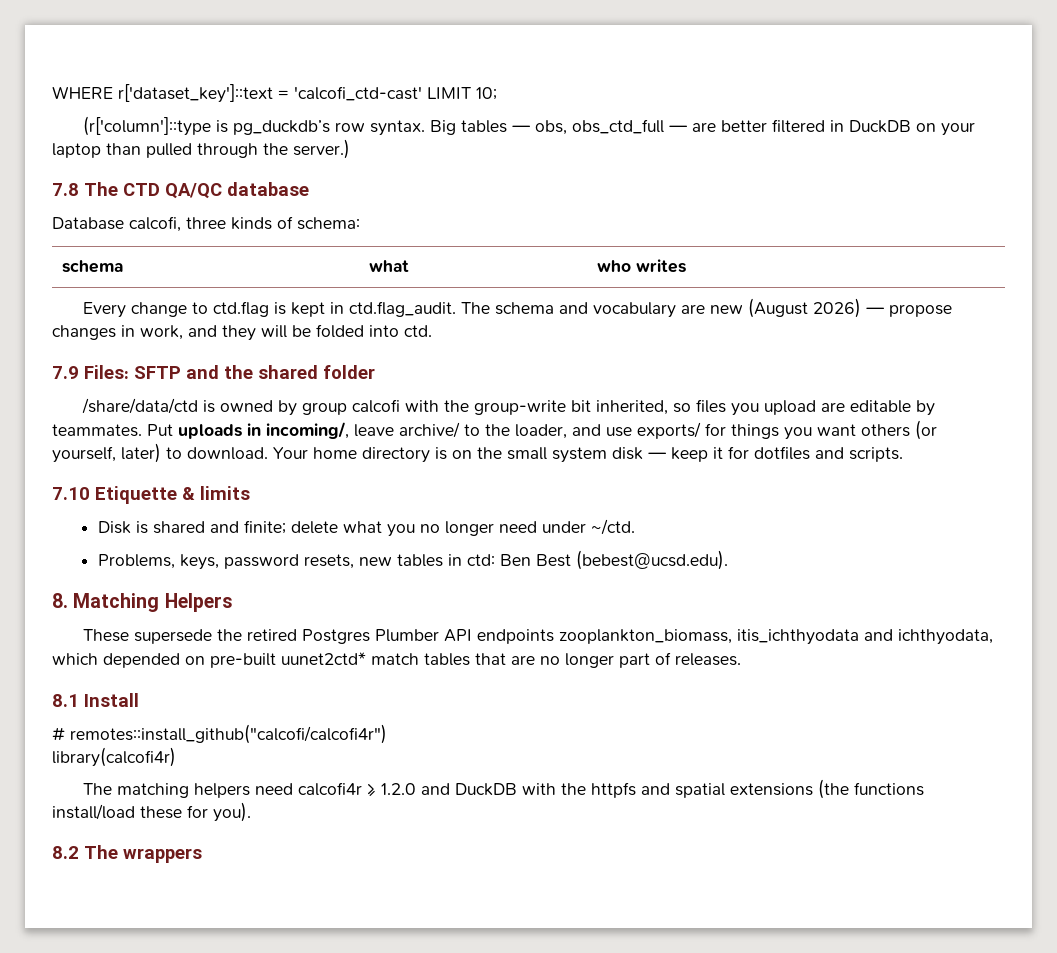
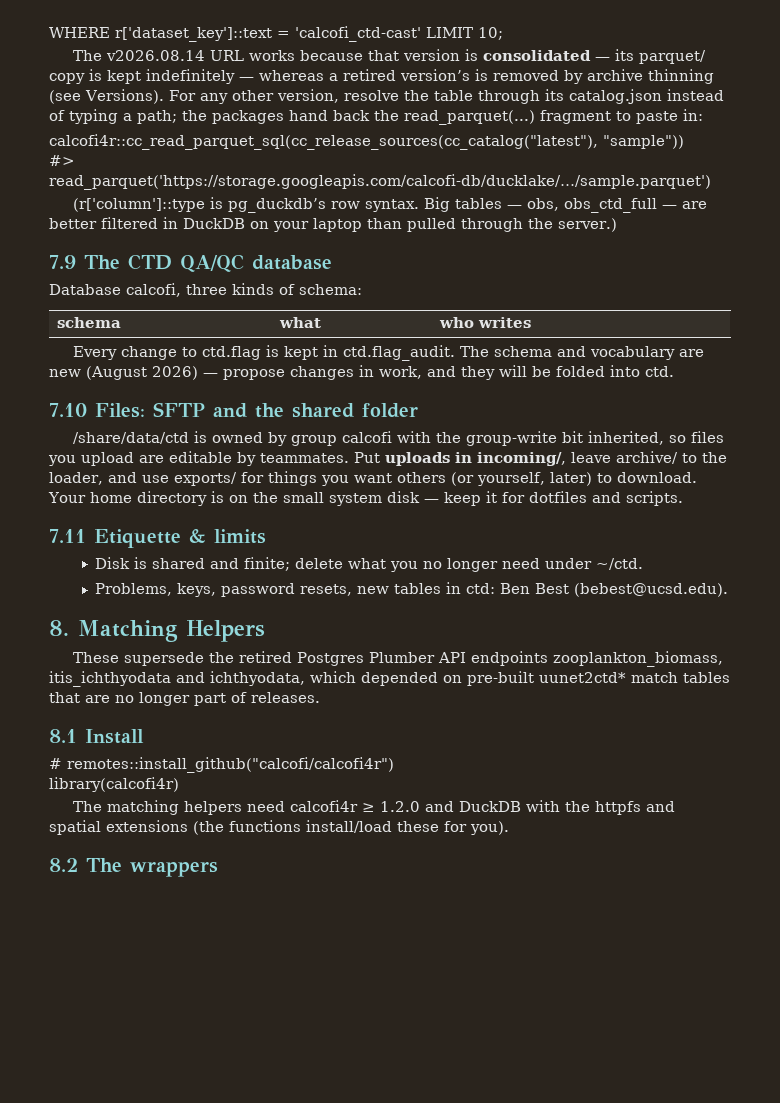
+ The v2026.08.14 URL works because that version is consolidated — its parquet/ copy is kept indefinitely — whereas a retired version’s is removed by archive thinning (see Versions). For any other version, resolve the table through its catalog.json instead of typing a path; the packages hand back the read_parquet(...) fragment to paste in:
+ calcofi4r::cc_read_parquet_sql(cc_release_sources(cc_catalog("latest"), "sample"))
+ #> read_parquet('https://storage.googleapis.com/calcofi-db/ducklake/…/sample.parquet')
- 7.8 The CTD QA/QC database
+ 7.9 The CTD QA/QC database
- 7.9 Files: SFTP and the shared folder
+ 7.10 Files: SFTP and the shared folder
- 7.10 Etiquette & limits
+ 7.11 Etiquette & limits

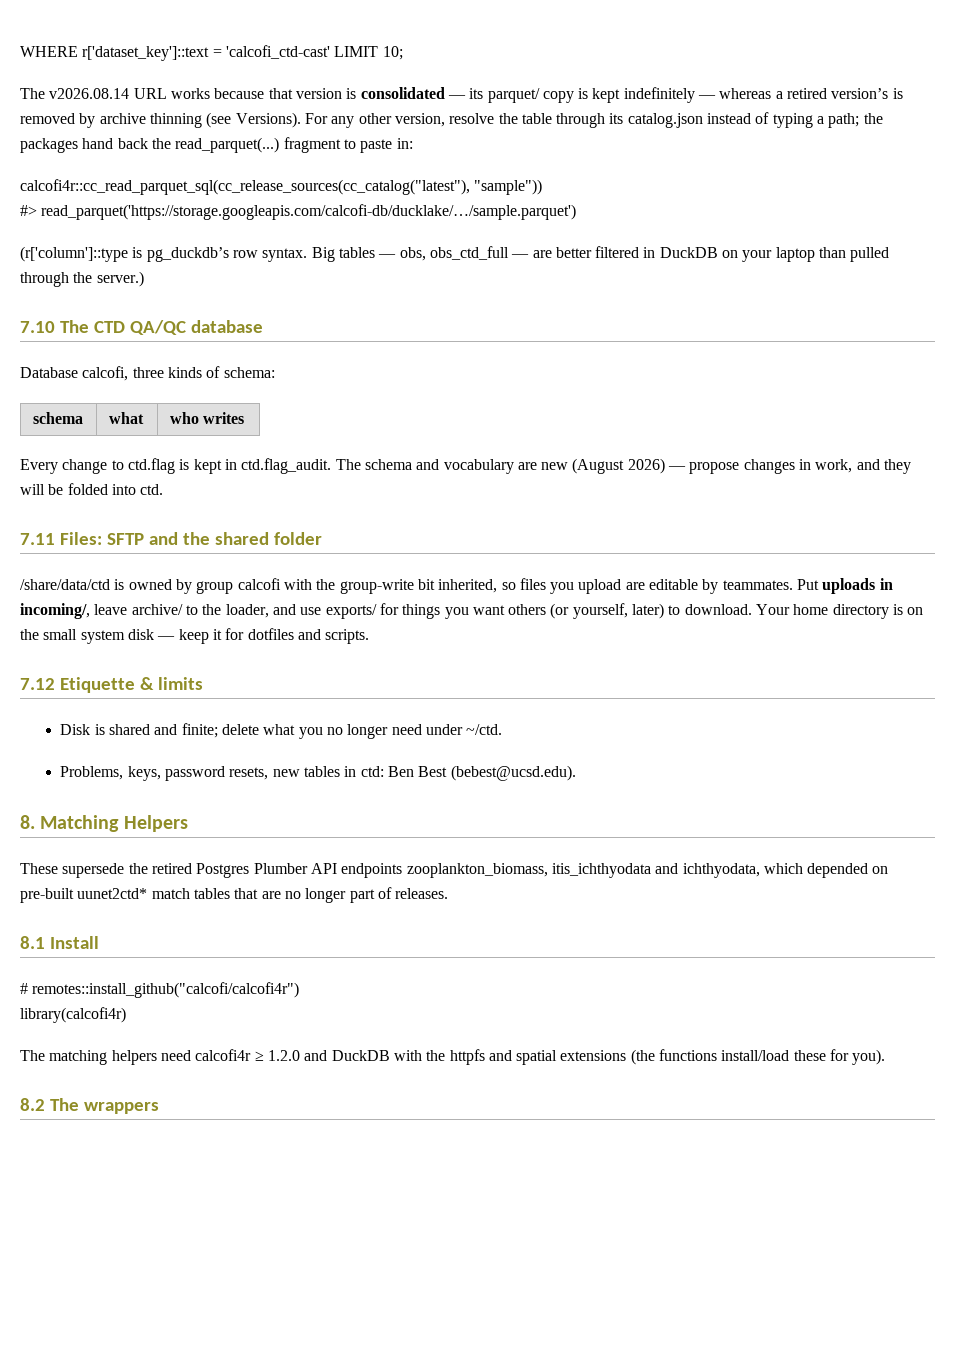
- 7.9 The CTD QA/QC database
+ 7.10 The CTD QA/QC database
- 7.10 Files: SFTP and the shared folder
+ 7.11 Files: SFTP and the shared folder
- 7.11 Etiquette & limits
+ 7.12 Etiquette & limits

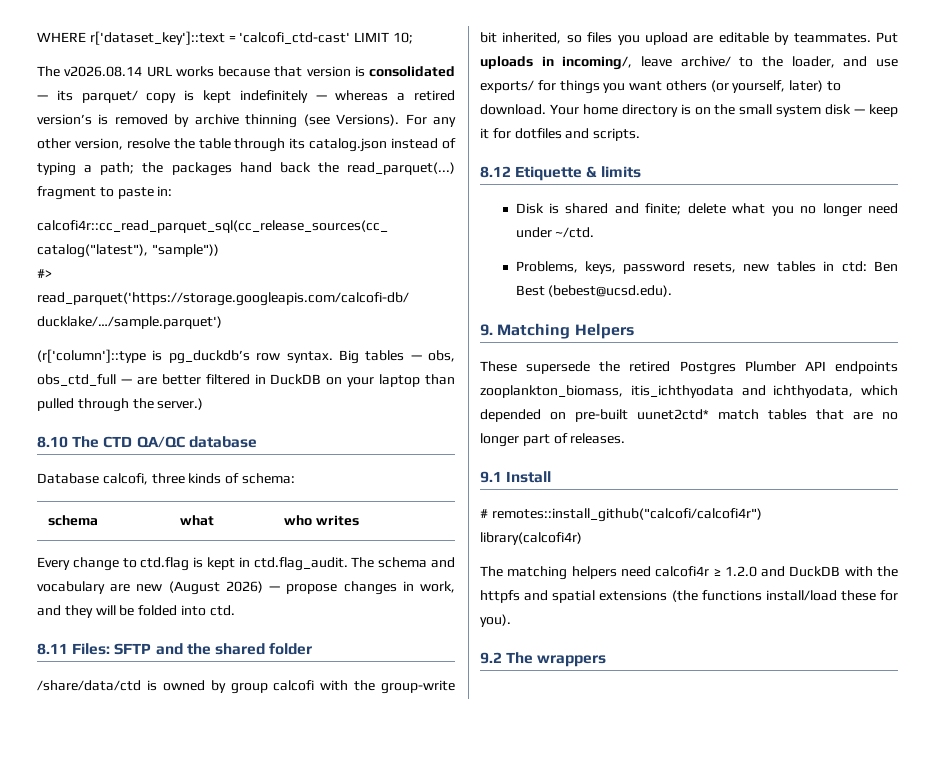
- 7.10 The CTD QA/QC database
+ 8.10 The CTD QA/QC database
- 7.11 Files: SFTP and the shared folder
+ 8.11 Files: SFTP and the shared folder
- 7.12 Etiquette & limits
+ 8.12 Etiquette & limits
- 8. Matching Helpers
+ 9. Matching Helpers
- 8.1 Install
+ 9.1 Install
- 8.2 The wrappers
+ 9.2 The wrappers

